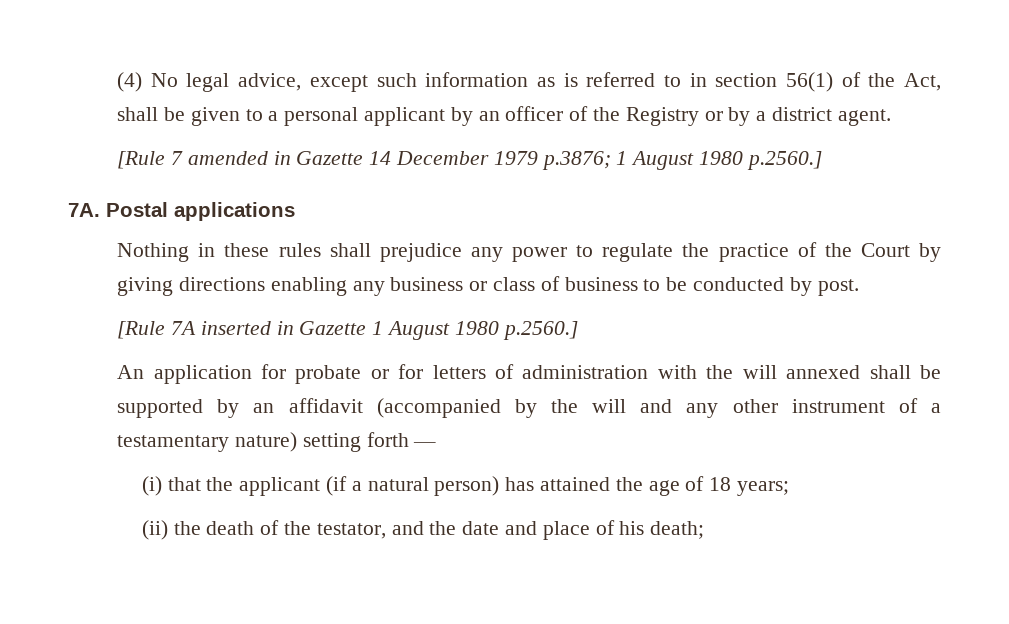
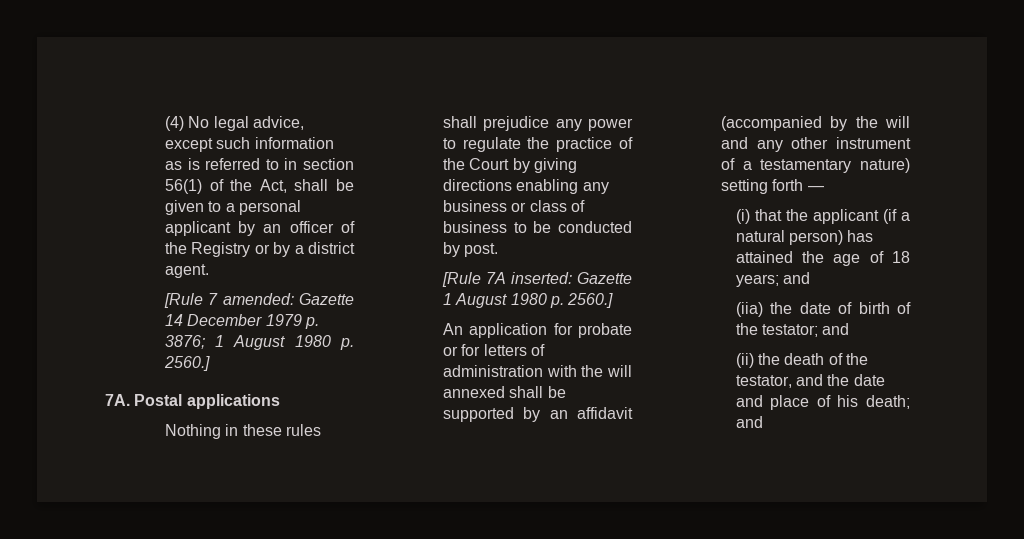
- [Rule 7 amended in Gazette 14 December 1979 p.3876; 1 August 1980 p.2560.]
+ [Rule 7 amended: Gazette 14 December 1979 p. 3876; 1 August 1980 p. 2560.]
- [Rule 7A inserted in Gazette 1 August 1980 p.2560.]
+ [Rule 7A inserted: Gazette 1 August 1980 p. 2560.]
- (i) that the applicant (if a natural person) has attained the age of 18 years;
+ (i) that the applicant (if a natural person) has attained the age of 18 years; and
+ (iia) the date of birth of the testator; and
- (ii) the death of the testator, and the date and place of his death;
+ (ii) the death of the testator, and the date and place of his death; and

